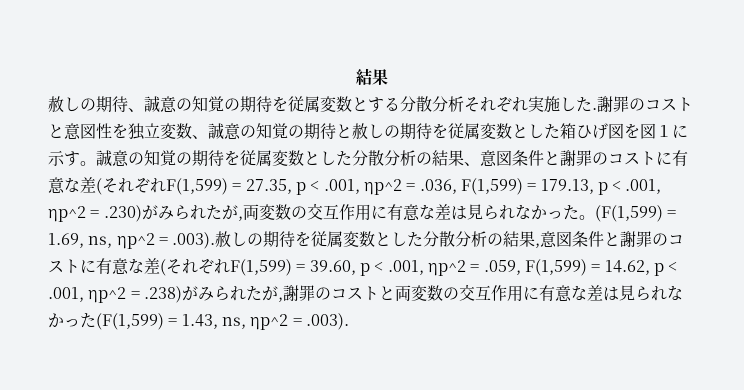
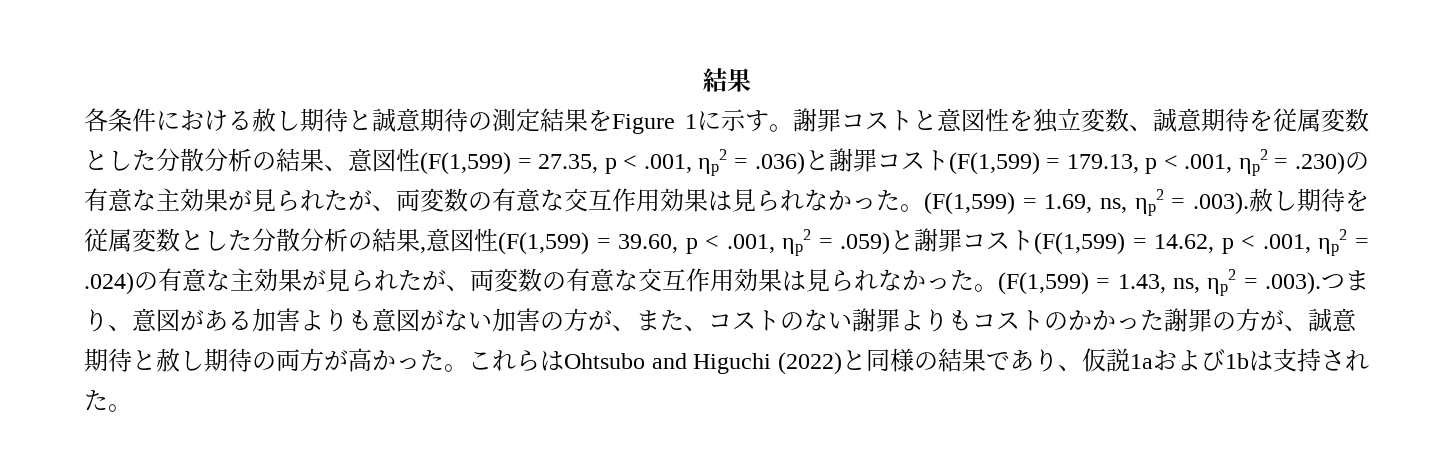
- 赦しの期待、誠意の知覚の期待を従属変数とする分散分析それぞれ実施した.謝罪のコストと意図性を独立変数、誠意の知覚の期待と赦しの期待を従属変数とした箱ひげ図を図１に示す。誠意の知覚の期待を従属変数とした分散分析の結果、意図条件と謝罪のコストに有意な差(それぞれF(1,599) = 27.35, p < .001, ηp^2 = .036, F(1,599) = 179.13, p < .001, ηp^2 = .230)がみられたが,両変数の交互作用に有意な差は見られなかった。
+ 各条件における赦し期待と誠意期待の測定結果をFigure 1に示す。謝罪コストと意図性を独立変数、誠意期待を従属変数とした分散分析の結果、意図性(F(1,599) = 27.35, p < .001, ηp2 = .036)と謝罪コスト(F(1,599) = 179.13, p < .001, ηp2 = .230)の有意な主効果が見られたが、両変数の有意な交互作用効果は見られなかった。
- (F(1,599) = 1.69, ns, ηp^2 = .003).赦しの期待を従属変数とした分散分析の結果,意図条件と謝罪のコストに有意な差(それぞれF(1,599) = 39.60, p < .001, ηp^2 = .059, F(1,599) = 14.62, p < .001, ηp^2 = .238)がみられたが,謝罪のコストと両変数の交互作用に有意な差は見られなかった(F(1,599) = 1.43, ns, ηp^2 = .003).
+ (F(1,599) = 1.69, ns, ηp2 = .003).赦し期待を従属変数とした分散分析の結果,意図性(F(1,599) = 39.60, p < .001, ηp2 = .059)と謝罪コスト(F(1,599) = 14.62, p < .001, ηp2 = .024)の有意な主効果が見られたが、両変数の有意な交互作用効果は見られなかった。(F(1,599) = 1.43, ns, ηp2 = .003).つまり、意図がある加害よりも意図がない加害の方が、また、コストのない謝罪よりもコストのかかった謝罪の方が、誠意期待と赦し期待の両方が高かった。これらはOhtsubo and Higuchi (2022)と同様の結果であり、仮説1aおよび1bは支持された。

